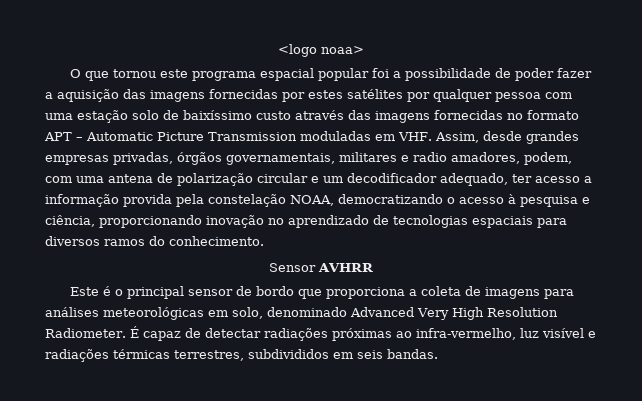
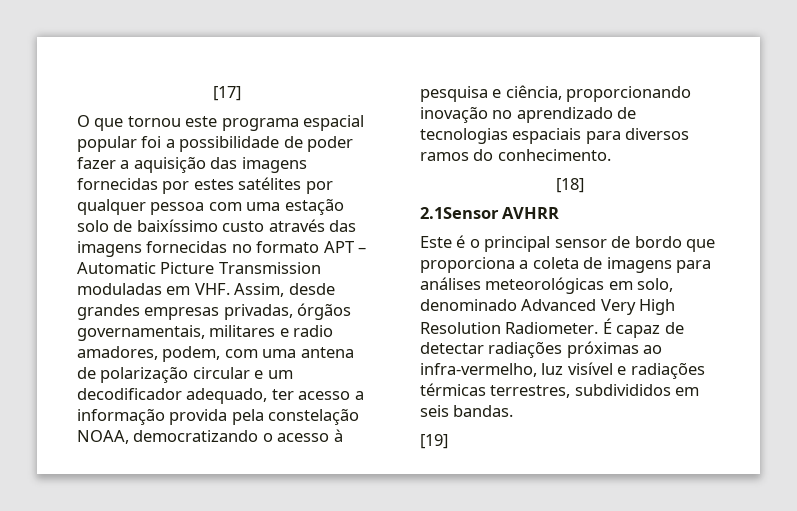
- <logo noaa>
+ [17]
- Sensor AVHRR
+ [18]
+ 2.1Sensor AVHRR
+ [19]

